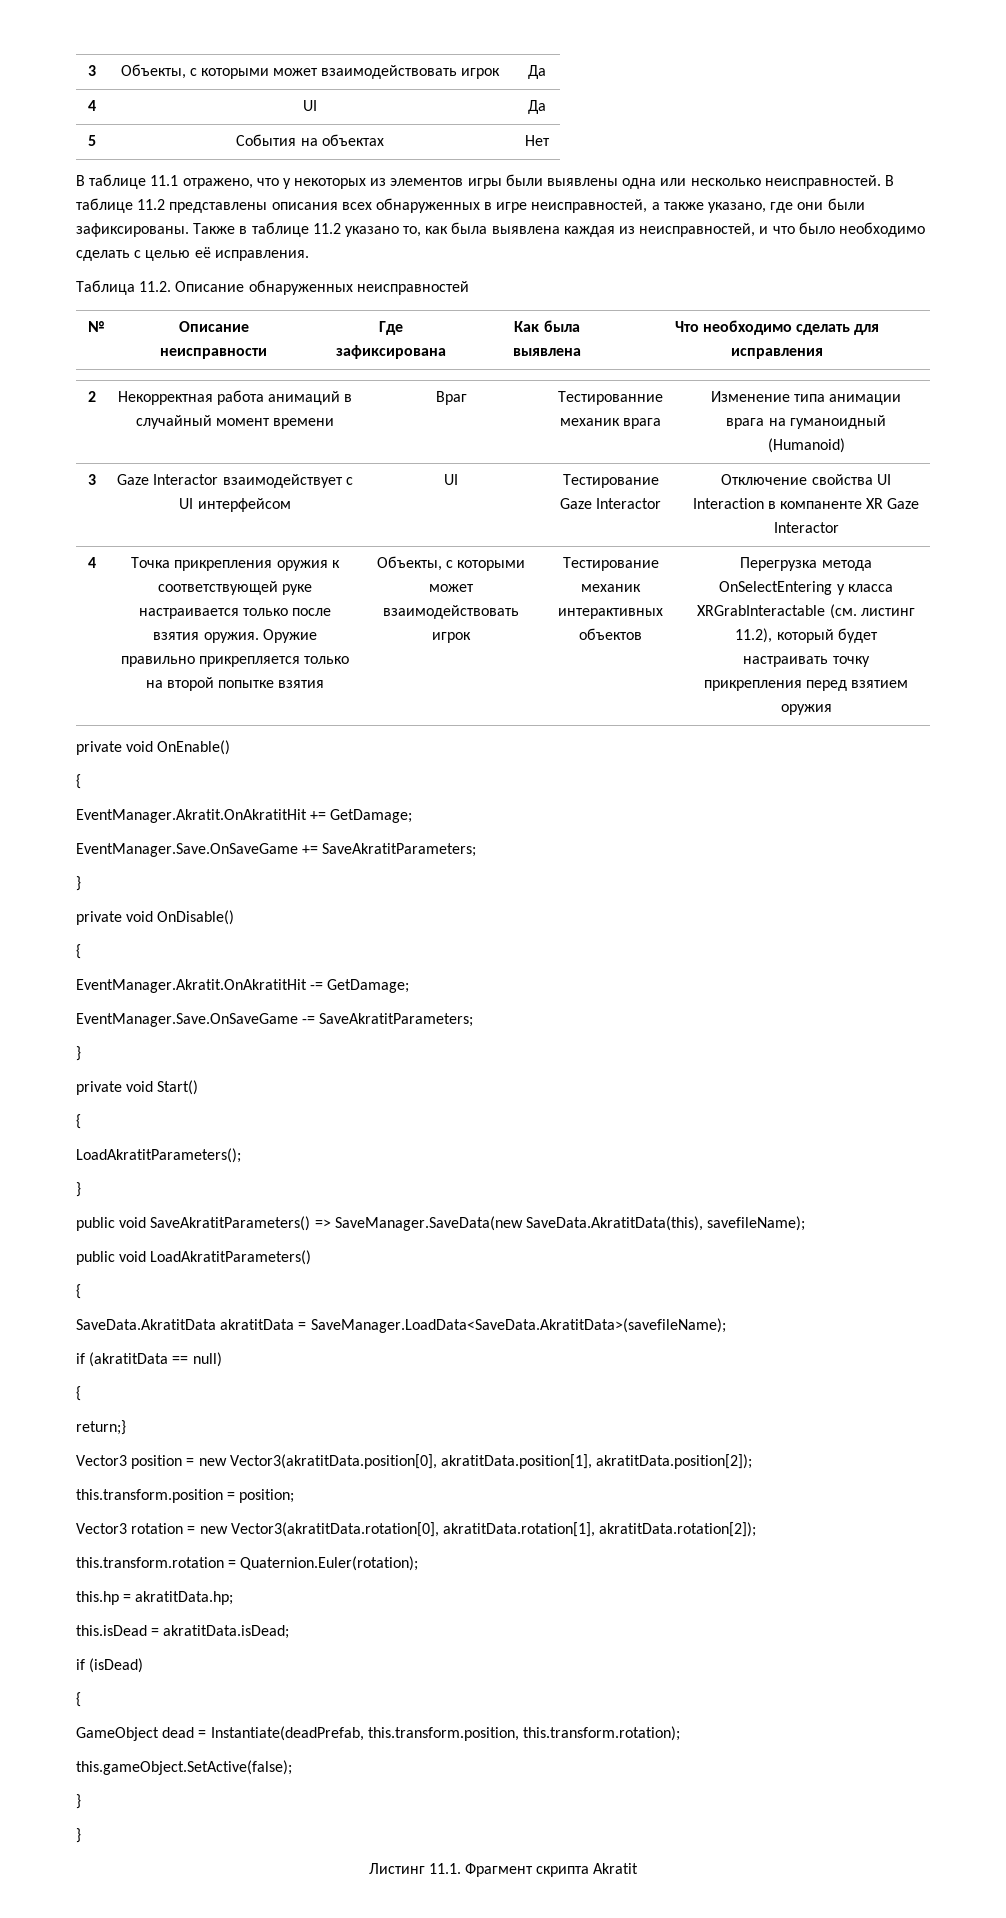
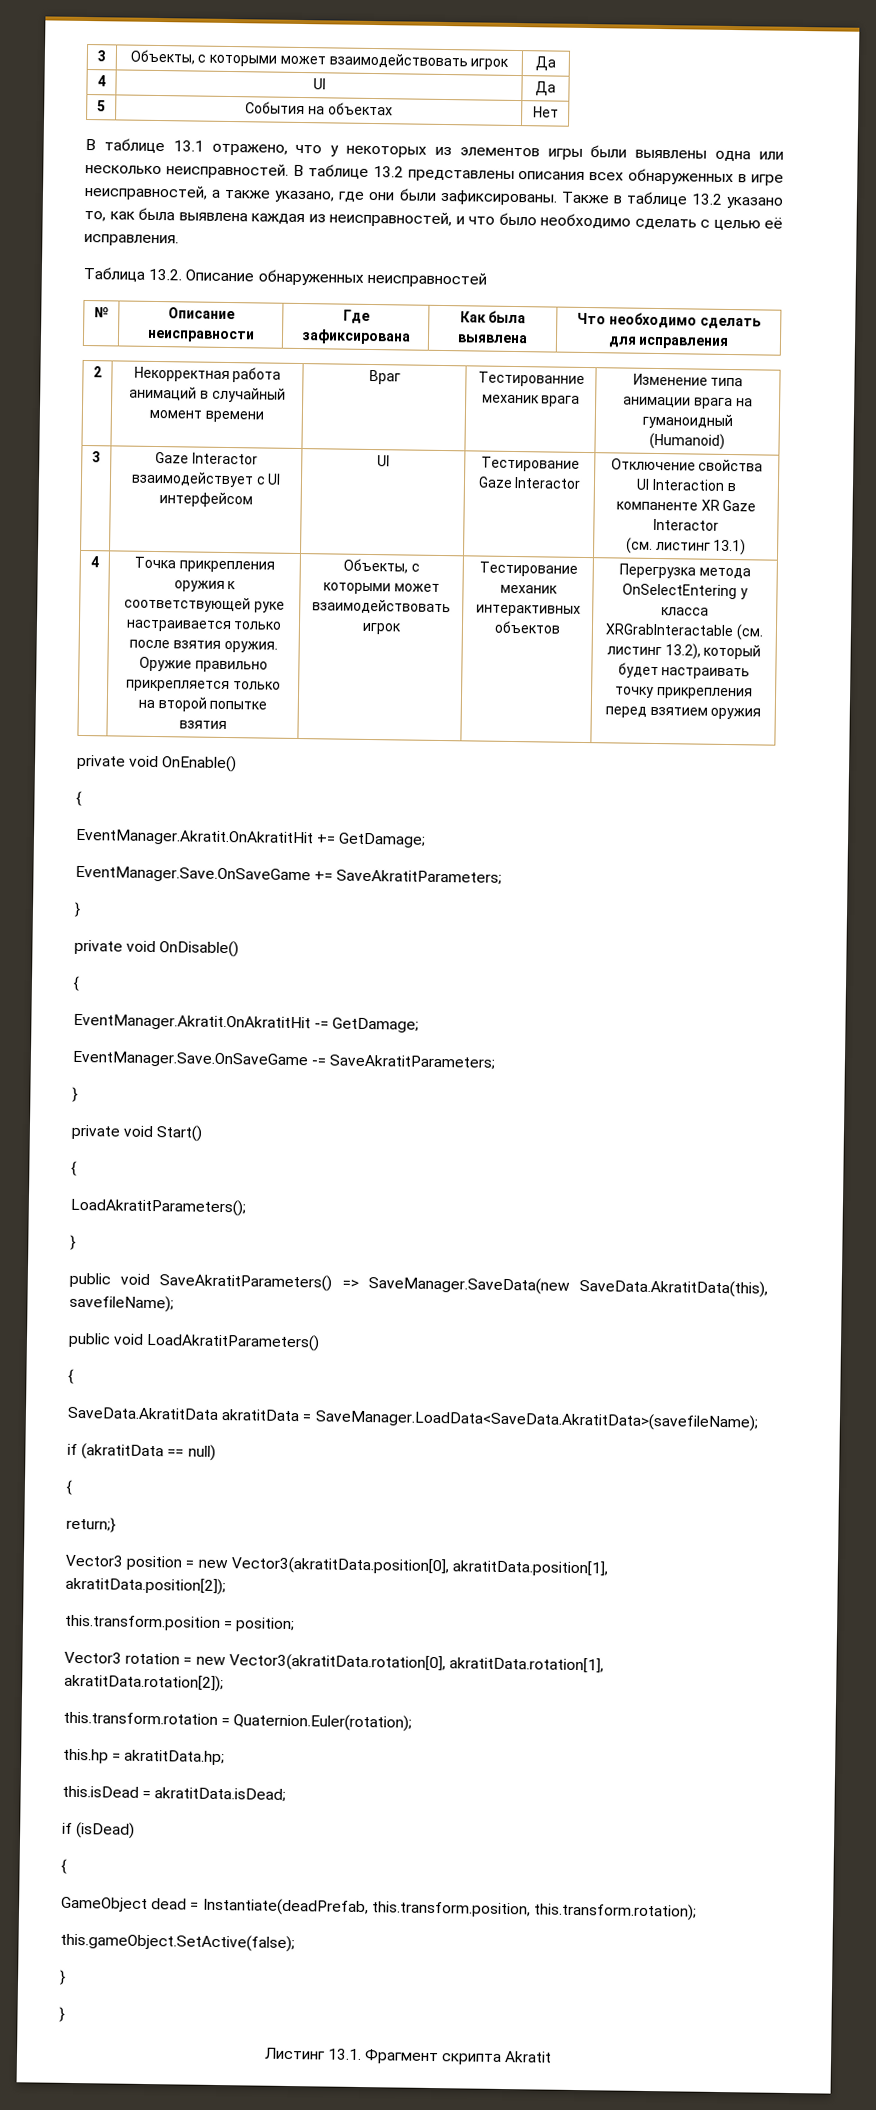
- В таблице 11.1 отражено, что у некоторых из элементов игры были выявлены одна или несколько неисправностей.
+ В таблице 13.1 отражено, что у некоторых из элементов игры были выявлены одна или несколько неисправностей.
- В таблице 11.2 представлены описания всех обнаруженных в игре неисправностей, а также указано, где они были зафиксированы.
+ В таблице 13.2 представлены описания всех обнаруженных в игре неисправностей, а также указано, где они были зафиксированы.
- Также в таблице 11.2 указано то, как была выявлена каждая из неисправностей, и что было необходимо сделать с целью её исправления.
+ Также в таблице 13.2 указано то, как была выявлена каждая из неисправностей, и что было необходимо сделать с целью её исправления.
- Таблица 11.2. Описание обнаруженных неисправностей
+ Таблица 13.2. Описание обнаруженных неисправностей
  3 | Gaze Interactor взаимодействует с UI интерфейсом | UI | Тестирование Gaze Interactor | Отключение свойства UI Interaction в компаненте XR Gaze Interactor
+ (cм. листинг 13.1)
- Перегрузка метода OnSelectEntering у класса XRGrabInteractable (см. листинг 11.2), который будет настраивать точку прикрепления перед взятием оружия
+ Перегрузка метода OnSelectEntering у класса XRGrabInteractable (см. листинг 13.2), который будет настраивать точку прикрепления перед взятием оружия
- Листинг 11.1. Фрагмент скрипта Akratit
+ Листинг 13.1. Фрагмент скрипта Akratit

